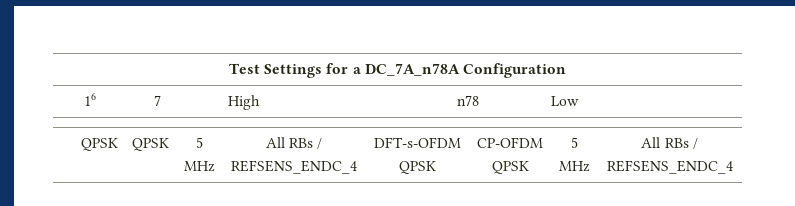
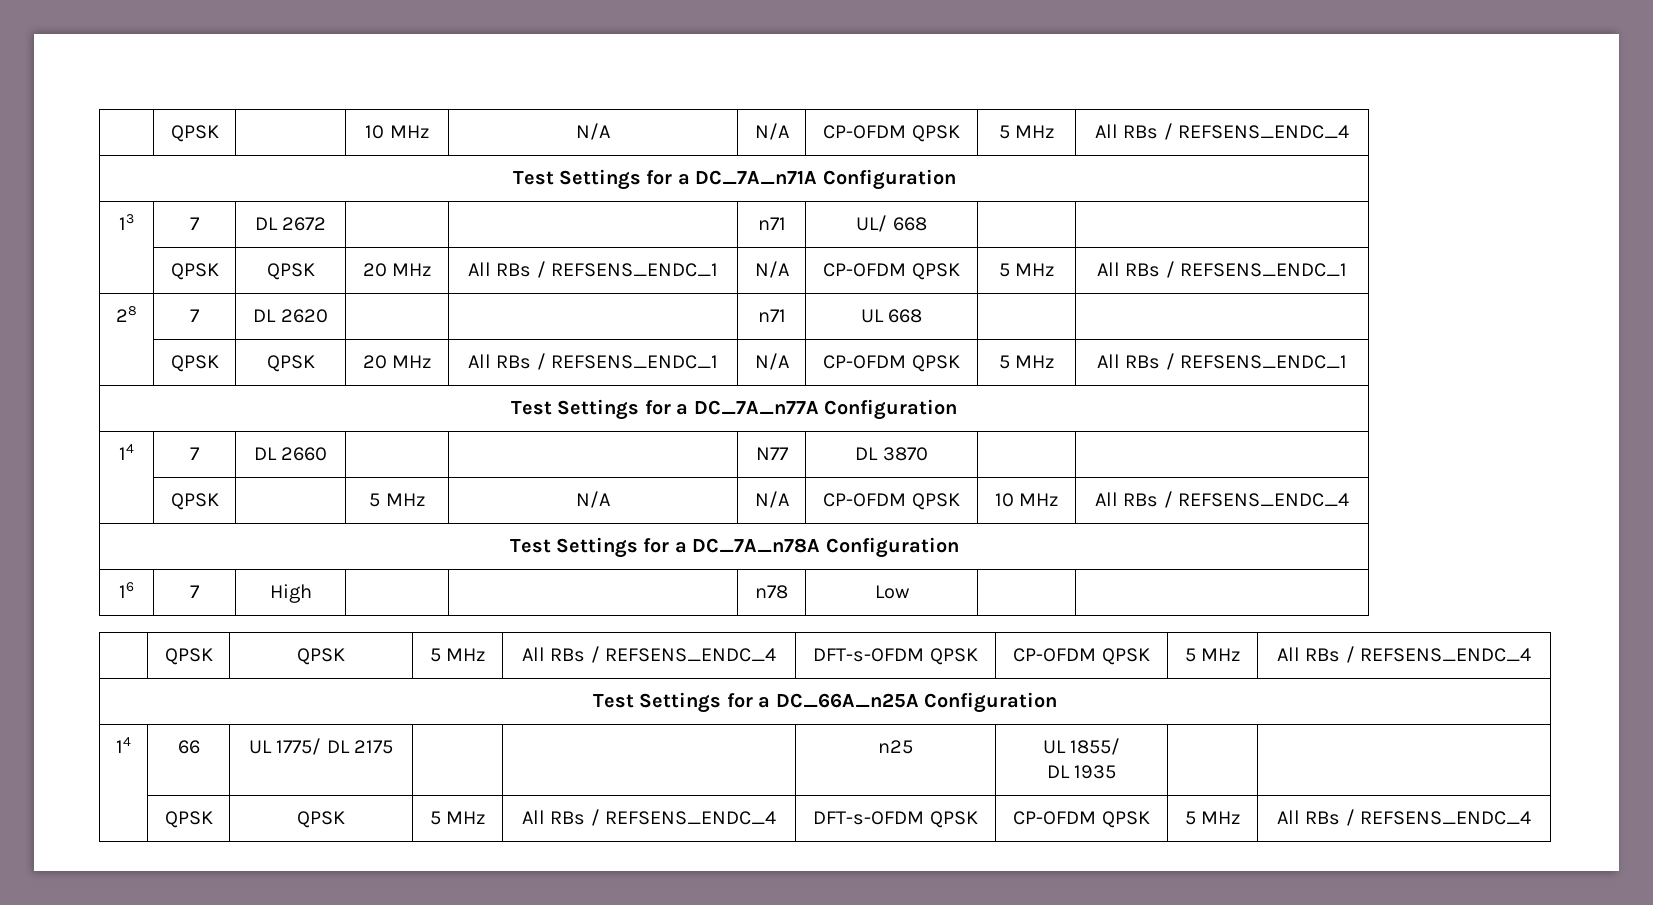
+ | QPSK | | 10 MHz | N/A | N/A | CP-OFDM QPSK | 5 MHz | All RBs / REFSENS_ENDC_4
+ Test Settings for a DC_7A_n71A Configuration
+ 13 | 7 | DL 2672 | | | n71 | UL/ 668 | |
+ | QPSK | QPSK | 20 MHz | All RBs / REFSENS_ENDC_1 | N/A | CP-OFDM QPSK | 5 MHz | All RBs / REFSENS_ENDC_1
+ 28 | 7 | DL 2620 | | | n71 | UL 668 | |
+ | QPSK | QPSK | 20 MHz | All RBs / REFSENS_ENDC_1 | N/A | CP-OFDM QPSK | 5 MHz | All RBs / REFSENS_ENDC_1
+ Test Settings for a DC_7A_n77A Configuration
+ 14 | 7 | DL 2660 | | | N77 | DL 3870 | |
+ | QPSK | | 5 MHz | N/A | N/A | CP-OFDM QPSK | 10 MHz | All RBs / REFSENS_ENDC_4
+ Test Settings for a DC_66A_n25A Configuration
+ 14 | 66 | UL 1775/ DL 2175 | | | n25 | UL 1855/
+ DL 1935 | |
+ | QPSK | QPSK | 5 MHz | All RBs / REFSENS_ENDC_4 | DFT-s-OFDM QPSK | CP-OFDM QPSK | 5 MHz | All RBs / REFSENS_ENDC_4

